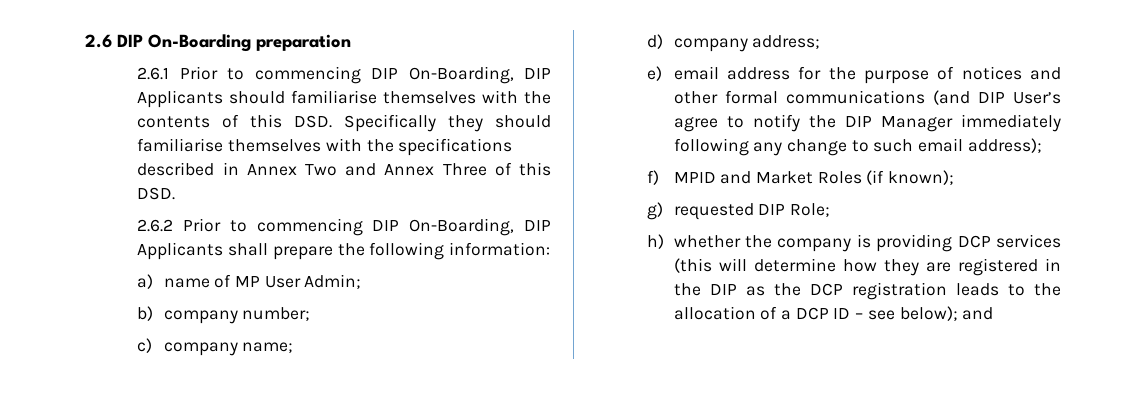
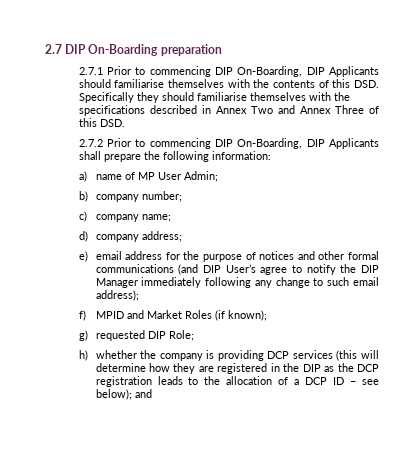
- 2.6 DIP On-Boarding preparation
+ 2.7 DIP On-Boarding preparation
- 2.6.1 Prior to commencing DIP On-Boarding, DIP Applicants should familiarise themselves with the contents of this DSD. Specifically they should familiarise themselves with the specifications described in Annex Two and Annex Three of this DSD.
+ 2.7.1 Prior to commencing DIP On-Boarding, DIP Applicants should familiarise themselves with the contents of this DSD. Specifically they should familiarise themselves with the specifications described in Annex Two and Annex Three of this DSD.
- 2.6.2 Prior to commencing DIP On-Boarding, DIP Applicants shall prepare the following information:
+ 2.7.2 Prior to commencing DIP On-Boarding, DIP Applicants shall prepare the following information:

